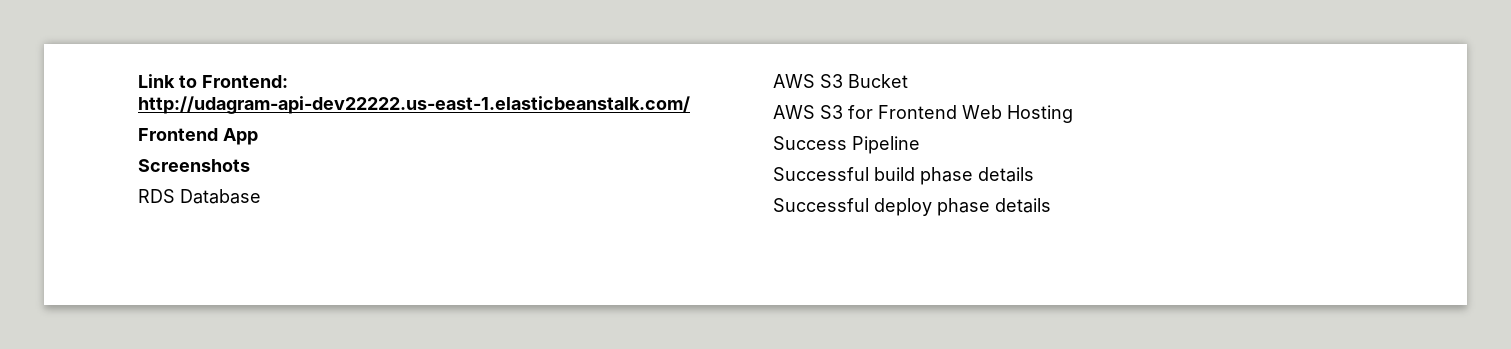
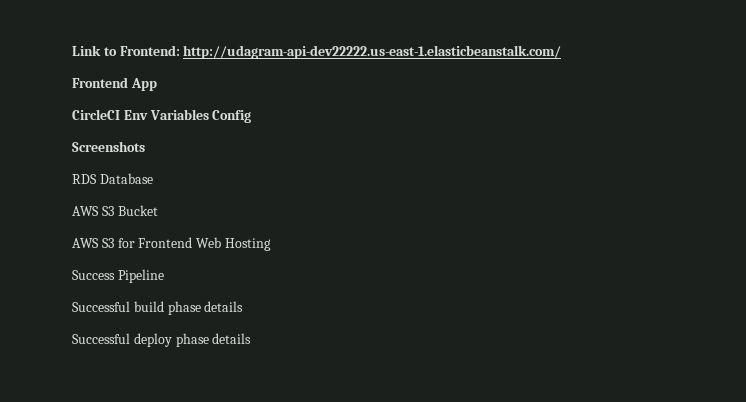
+ CircleCI Env Variables Config

